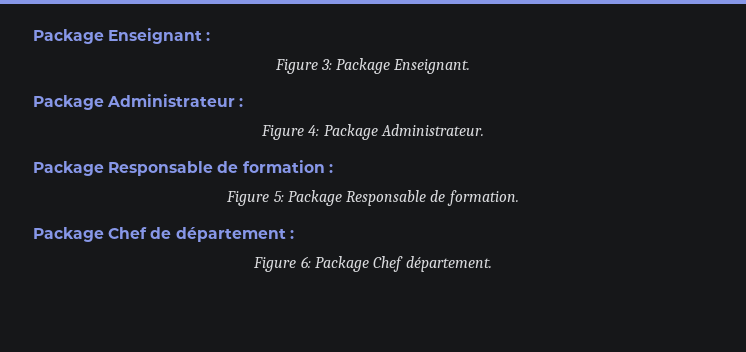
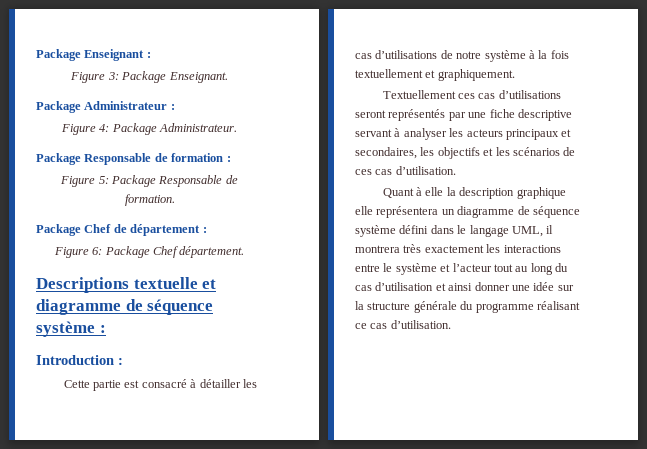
+ Descriptions textuelle et diagramme de séquence système :
+ Introduction :
+ Cette partie est consacré à détailler les cas d’utilisations de notre système à la fois textuellement et graphiquement.
+ Textuellement ces cas d’utilisations seront représentés par une fiche descriptive servant à analyser les acteurs principaux et secondaires, les objectifs et les scénarios de ces cas d’utilisation.
+ Quant à elle la description graphique elle représentera un diagramme de séquence système défini dans le langage UML, il montrera très exactement les interactions entre le système et l’acteur tout au long du cas d’utilisation et ainsi donner une idée sur la structure générale du programme réalisant ce cas d’utilisation.

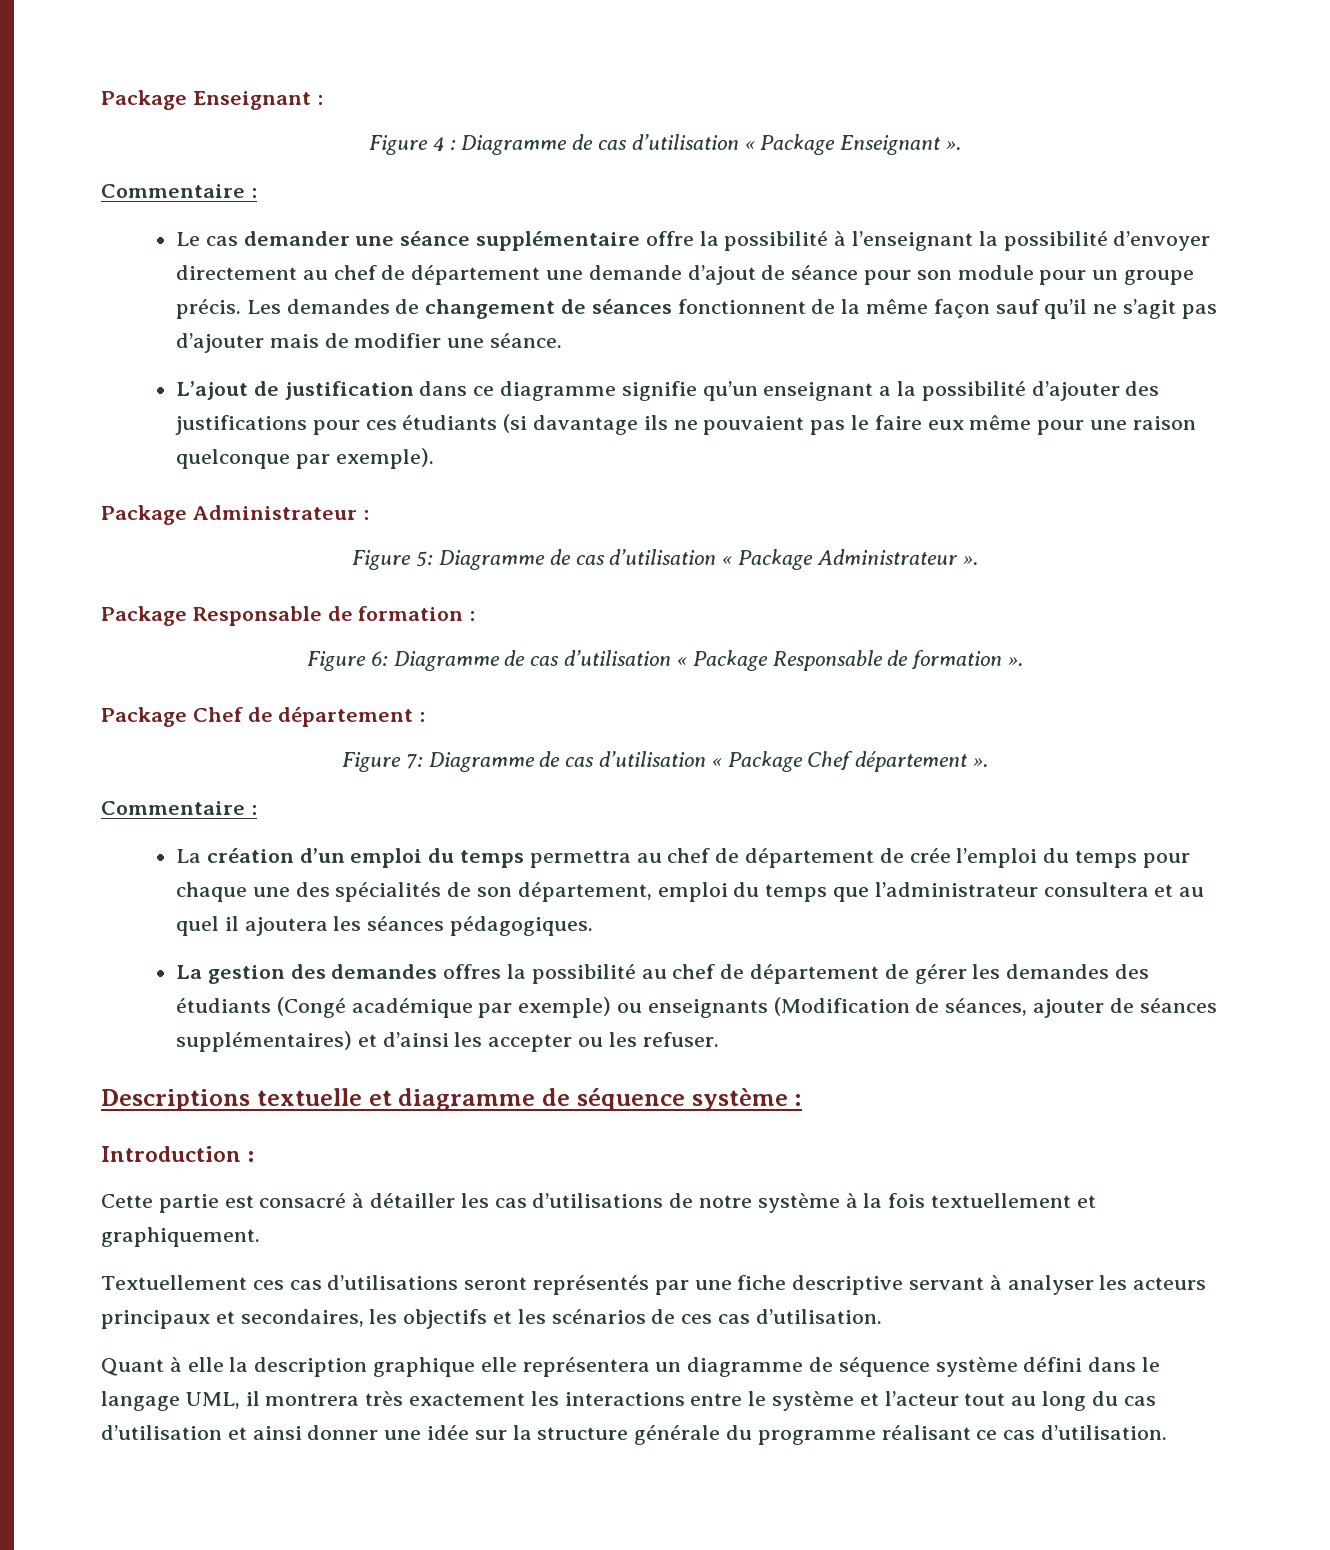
- Figure 3: Package Enseignant.
+ Figure 4 : Diagramme de cas d’utilisation « Package Enseignant ».
+ Commentaire :
+ Le cas demander une séance supplémentaire offre la possibilité à l’enseignant la possibilité d’envoyer directement au chef de département une demande d’ajout de séance pour son module pour un groupe précis. Les demandes de changement de séances fonctionnent de la même façon sauf qu’il ne s’agit pas d’ajouter mais de modifier une séance.
+ L’ajout de justification dans ce diagramme signifie qu’un enseignant a la possibilité d’ajouter des justifications pour ces étudiants (si davantage ils ne pouvaient pas le faire eux même pour une raison quelconque par exemple).
  Package Administrateur :
- Figure 4: Package Administrateur.
+ Figure 5: Diagramme de cas d’utilisation « Package Administrateur ».
- Figure 5: Package Responsable de formation.
+ Figure 6: Diagramme de cas d’utilisation « Package Responsable de formation ».
- Figure 6: Package Chef département.
+ Figure 7: Diagramme de cas d’utilisation « Package Chef département ».
+ Commentaire :
+ La création d’un emploi du temps permettra au chef de département de crée l’emploi du temps pour chaque une des spécialités de son département, emploi du temps que l’administrateur consultera et au quel il ajoutera les séances pédagogiques.
+ La gestion des demandes offres la possibilité au chef de département de gérer les demandes des étudiants (Congé académique par exemple) ou enseignants (Modification de séances, ajouter de séances supplémentaires) et d’ainsi les accepter ou les refuser.

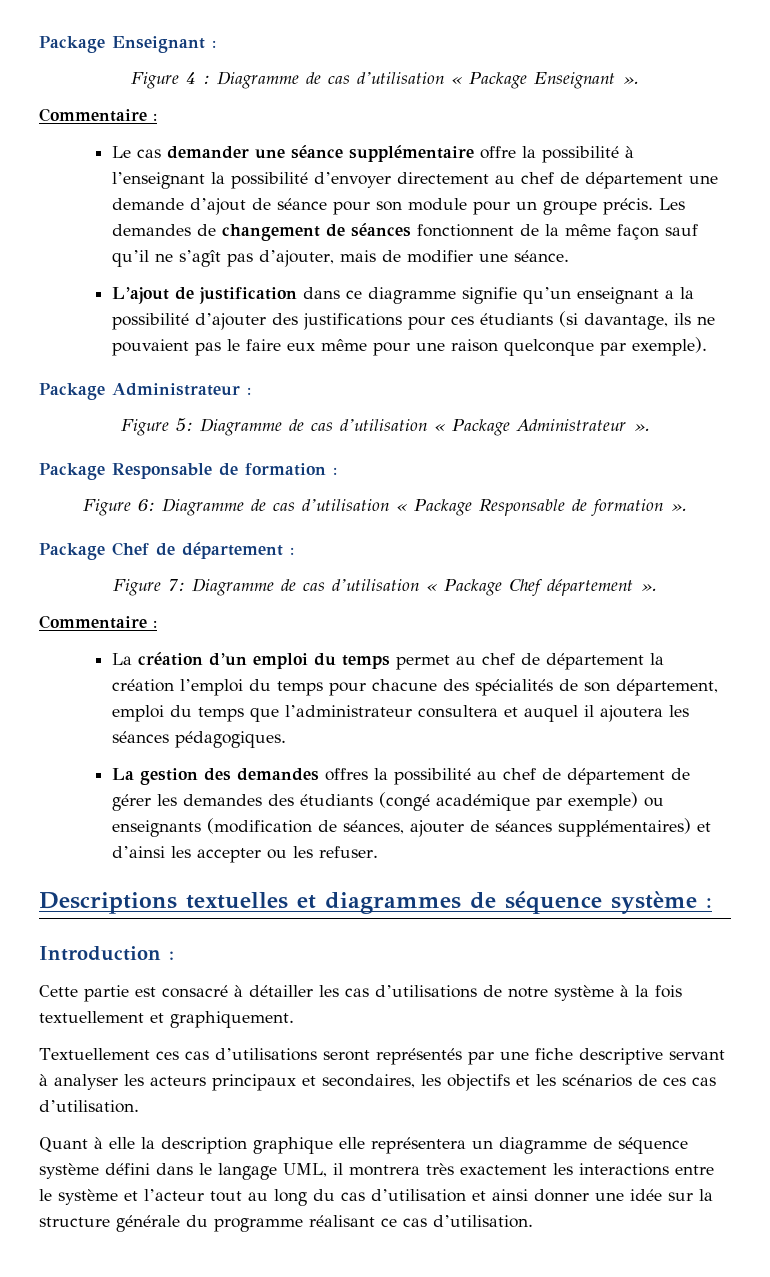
- Les demandes de changement de séances fonctionnent de la même façon sauf qu’il ne s’agit pas d’ajouter mais de modifier une séance.
+ Les demandes de changement de séances fonctionnent de la même façon sauf qu’il ne s’agît pas d’ajouter, mais de modifier une séance.
- L’ajout de justification dans ce diagramme signifie qu’un enseignant a la possibilité d’ajouter des justifications pour ces étudiants (si davantage ils ne pouvaient pas le faire eux même pour une raison quelconque par exemple).
+ L’ajout de justification dans ce diagramme signifie qu’un enseignant a la possibilité d’ajouter des justifications pour ces étudiants (si davantage, ils ne pouvaient pas le faire eux même pour une raison quelconque par exemple).
- La création d’un emploi du temps permettra au chef de département de crée l’emploi du temps pour chaque une des spécialités de son département, emploi du temps que l’administrateur consultera et au quel il ajoutera les séances pédagogiques.
+ La création d’un emploi du temps permet au chef de département la création l’emploi du temps pour chacune des spécialités de son département, emploi du temps que l’administrateur consultera et auquel il ajoutera les séances pédagogiques.
- La gestion des demandes offres la possibilité au chef de département de gérer les demandes des étudiants (Congé académique par exemple) ou enseignants (Modification de séances, ajouter de séances supplémentaires) et d’ainsi les accepter ou les refuser.
+ La gestion des demandes offres la possibilité au chef de département de gérer les demandes des étudiants (congé académique par exemple) ou enseignants (modification de séances, ajouter de séances supplémentaires) et d’ainsi les accepter ou les refuser.
- Descriptions textuelle et diagramme de séquence système :
+ Descriptions textuelles et diagrammes de séquence système :

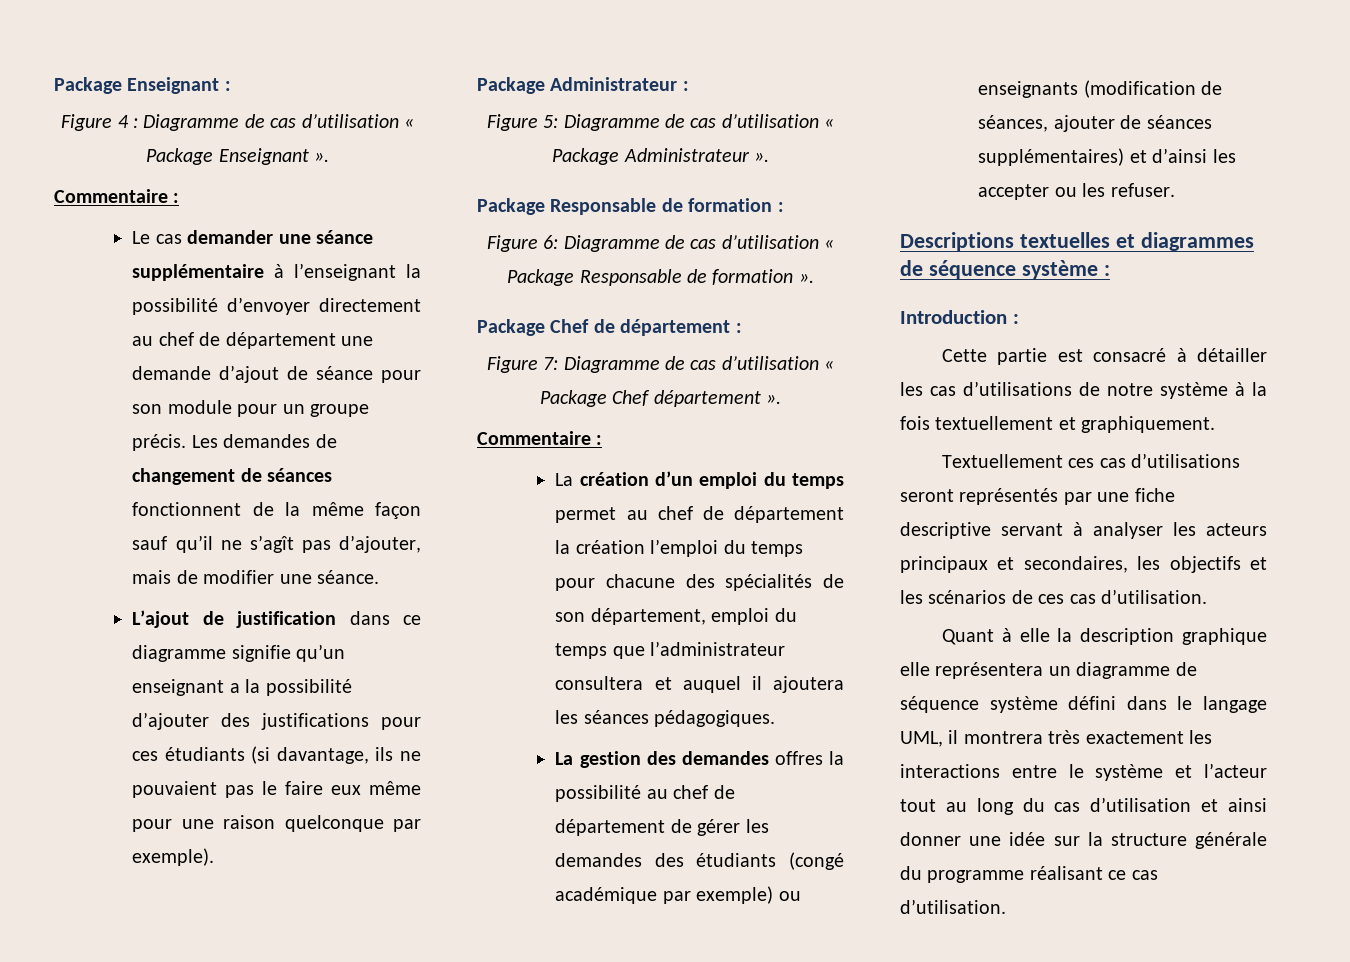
- Le cas demander une séance supplémentaire offre la possibilité à l’enseignant la possibilité d’envoyer directement au chef de département une demande d’ajout de séance pour son module pour un groupe précis.
+ Le cas demander une séance supplémentaire à l’enseignant la possibilité d’envoyer directement au chef de département une demande d’ajout de séance pour son module pour un groupe précis.

